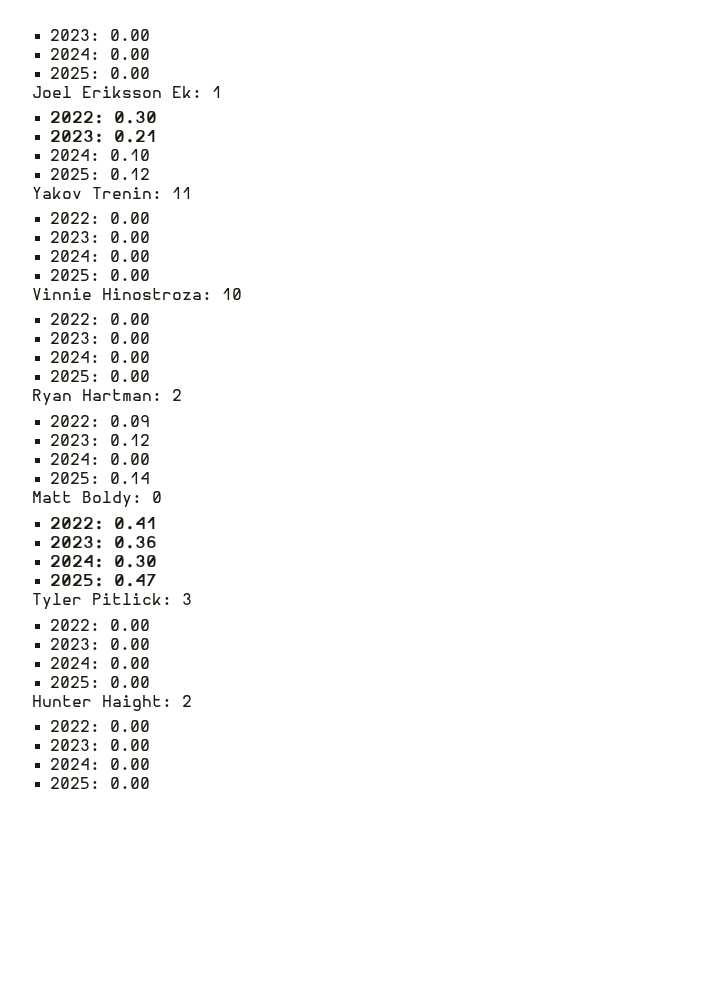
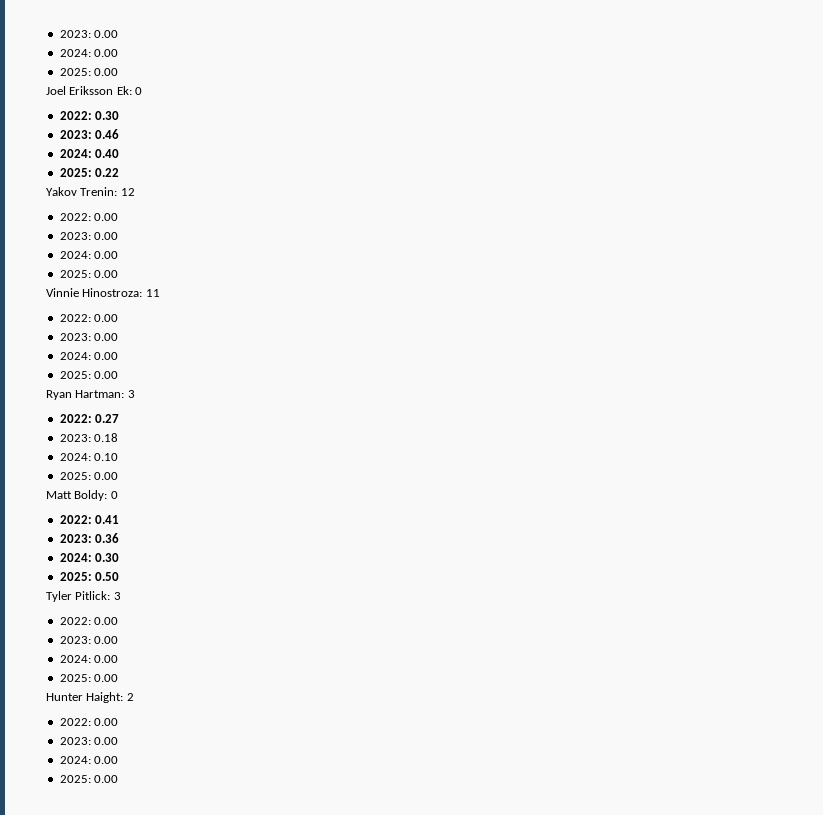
- Joel Eriksson Ek: 1
+ Joel Eriksson Ek: 0
- 2023: 0.21
- 2024: 0.10
- 2025: 0.12
+ 2023: 0.46
+ 2024: 0.40
+ 2025: 0.22
- Yakov Trenin: 11
+ Yakov Trenin: 12
- Vinnie Hinostroza: 10
+ Vinnie Hinostroza: 11
- Ryan Hartman: 2
- 2022: 0.09
- 2023: 0.12
- 2024: 0.00
- 2025: 0.14
+ Ryan Hartman: 3
+ 2022: 0.27
+ 2023: 0.18
+ 2024: 0.10
+ 2025: 0.00
- 2025: 0.47
+ 2025: 0.50

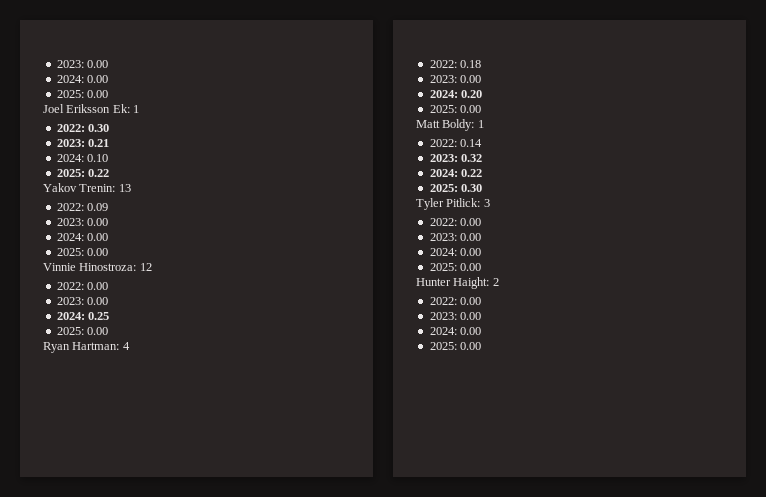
- Joel Eriksson Ek: 0
+ Joel Eriksson Ek: 1
- 2023: 0.46
- 2024: 0.40
+ 2023: 0.21
+ 2024: 0.10
- Yakov Trenin: 12
- 2022: 0.00
+ Yakov Trenin: 13
+ 2022: 0.09
- Vinnie Hinostroza: 11
+ Vinnie Hinostroza: 12
  2022: 0.00
  2023: 0.00
- 2024: 0.00
+ 2024: 0.25
- Ryan Hartman: 3
- 2022: 0.27
- 2023: 0.18
- 2024: 0.10
+ Ryan Hartman: 4
+ 2022: 0.18
+ 2023: 0.00
+ 2024: 0.20
- Matt Boldy: 0
- 2022: 0.41
- 2023: 0.36
- 2024: 0.30
- 2025: 0.50
+ Matt Boldy: 1
+ 2022: 0.14
+ 2023: 0.32
+ 2024: 0.22
+ 2025: 0.30

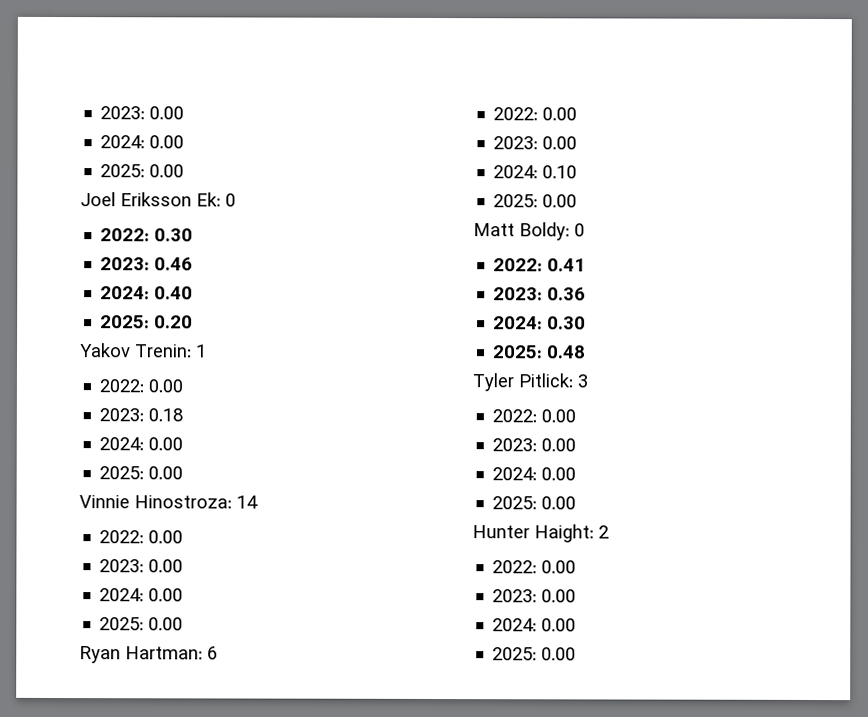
- Joel Eriksson Ek: 1
+ Joel Eriksson Ek: 0
- 2023: 0.21
- 2024: 0.10
- 2025: 0.22
+ 2023: 0.46
+ 2024: 0.40
+ 2025: 0.20
- Yakov Trenin: 13
- 2022: 0.09
+ Yakov Trenin: 1
+ 2022: 0.00
+ 2023: 0.18
+ 2024: 0.00
+ 2025: 0.00
+ Vinnie Hinostroza: 14
+ 2022: 0.00
  2023: 0.00
  2024: 0.00
  2025: 0.00
- Vinnie Hinostroza: 12
+ Ryan Hartman: 6
  2022: 0.00
  2023: 0.00
- 2024: 0.25
- 2025: 0.00
- Ryan Hartman: 4
- 2022: 0.18
- 2023: 0.00
- 2024: 0.20
+ 2024: 0.10
- Matt Boldy: 1
- 2022: 0.14
- 2023: 0.32
- 2024: 0.22
- 2025: 0.30
+ Matt Boldy: 0
+ 2022: 0.41
+ 2023: 0.36
+ 2024: 0.30
+ 2025: 0.48

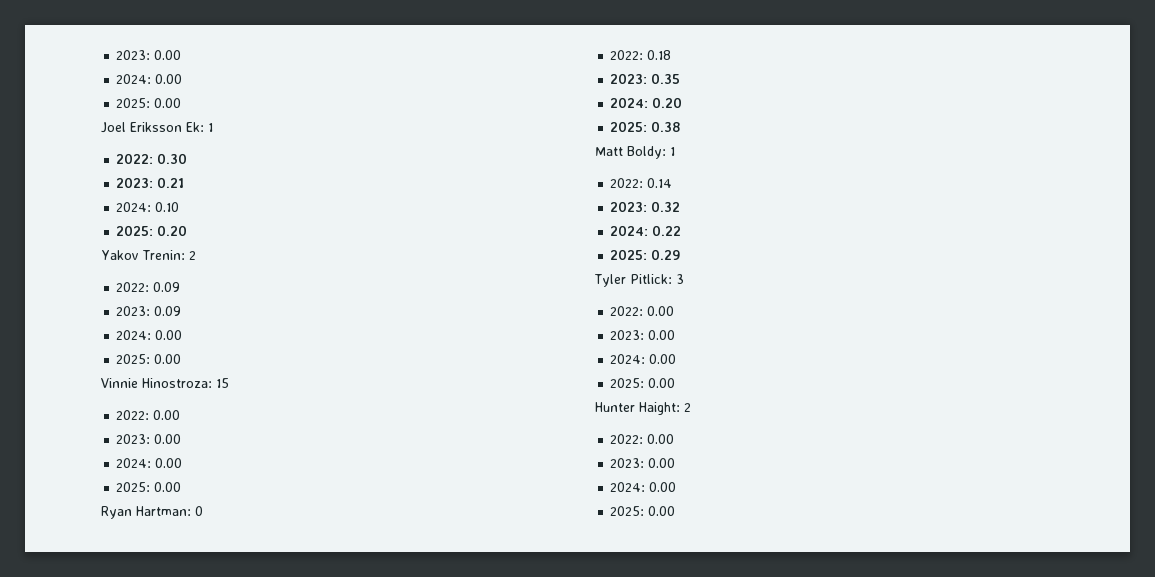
- Joel Eriksson Ek: 0
+ Joel Eriksson Ek: 1
- 2023: 0.46
- 2024: 0.40
+ 2023: 0.21
+ 2024: 0.10
- Yakov Trenin: 1
- 2022: 0.00
- 2023: 0.18
+ Yakov Trenin: 2
+ 2022: 0.09
+ 2023: 0.09
- Vinnie Hinostroza: 14
+ Vinnie Hinostroza: 15
- Ryan Hartman: 6
- 2022: 0.00
- 2023: 0.00
- 2024: 0.10
- 2025: 0.00
+ Ryan Hartman: 0
+ 2022: 0.18
+ 2023: 0.35
+ 2024: 0.20
+ 2025: 0.38
- Matt Boldy: 0
- 2022: 0.41
- 2023: 0.36
- 2024: 0.30
- 2025: 0.48
+ Matt Boldy: 1
+ 2022: 0.14
+ 2023: 0.32
+ 2024: 0.22
+ 2025: 0.29

